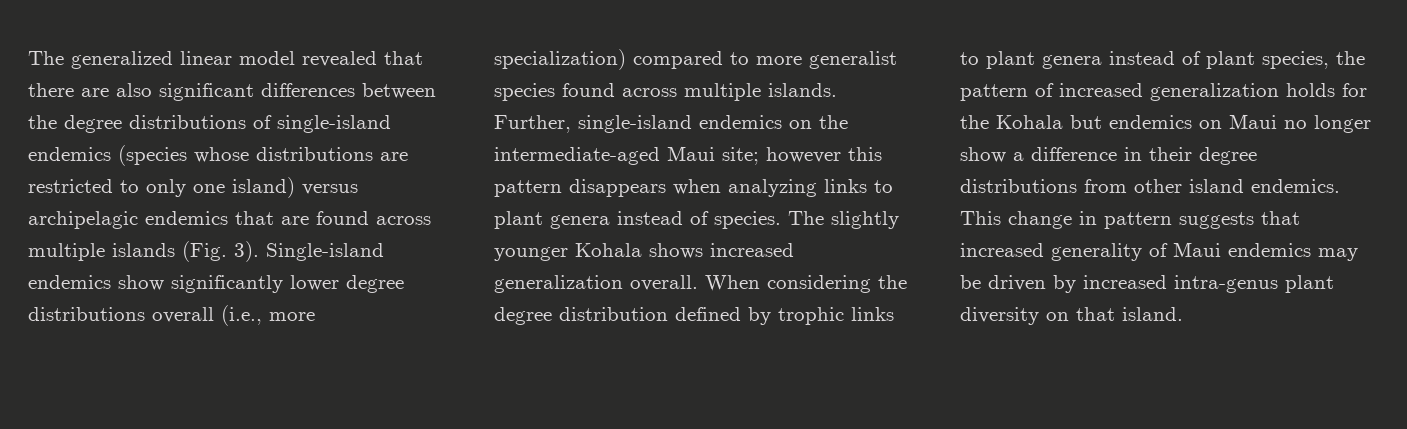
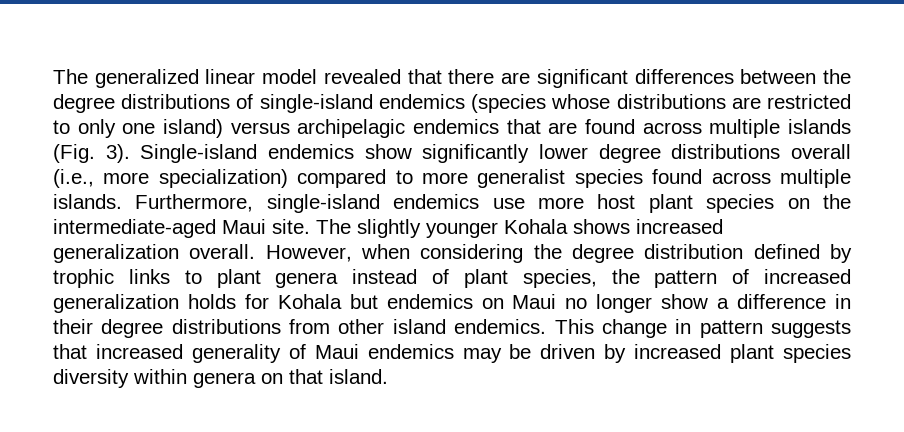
- The generalized linear model revealed that there are also significant differences between the degree distributions of single-island endemics (species whose distributions are restricted to only one island) versus archipelagic endemics that are found across multiple islands (Fig. 3).
+ The generalized linear model revealed that there are significant differences between the degree distributions of single-island endemics (species whose distributions are restricted to only one island) versus archipelagic endemics that are found across multiple islands (Fig. 3).
- Further, single-island endemics on the intermediate-aged Maui site; however this pattern disappears when analyzing links to plant genera instead of species.
+ Furthermore, single-island endemics use more host plant species on the intermediate-aged Maui site.
- When considering the degree distribution defined by trophic links to plant genera instead of plant species, the pattern of increased generalization holds for the Kohala but endemics on Maui no longer show a difference in their degree distributions from other island endemics.
+ However, when considering the degree distribution defined by trophic links to plant genera instead of plant species, the pattern of increased generalization holds for Kohala but endemics on Maui no longer show a difference in their degree distributions from other island endemics.
- This change in pattern suggests that increased generality of Maui endemics may be driven by increased intra-genus plant diversity on that island.
+ This change in pattern suggests that increased generality of Maui endemics may be driven by increased plant species diversity within genera on that island.

